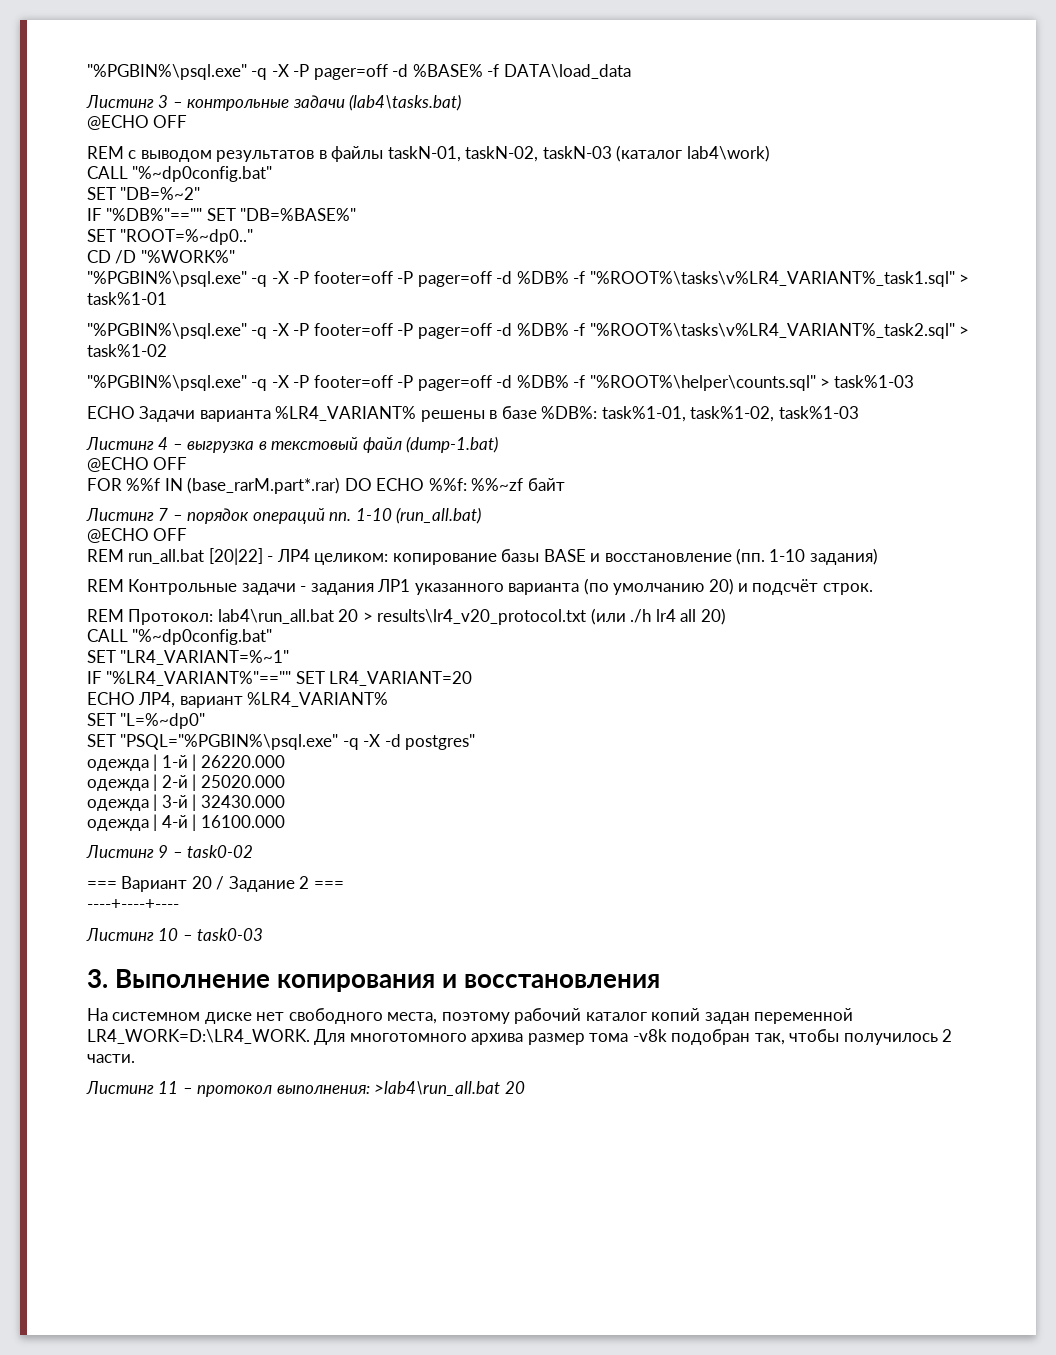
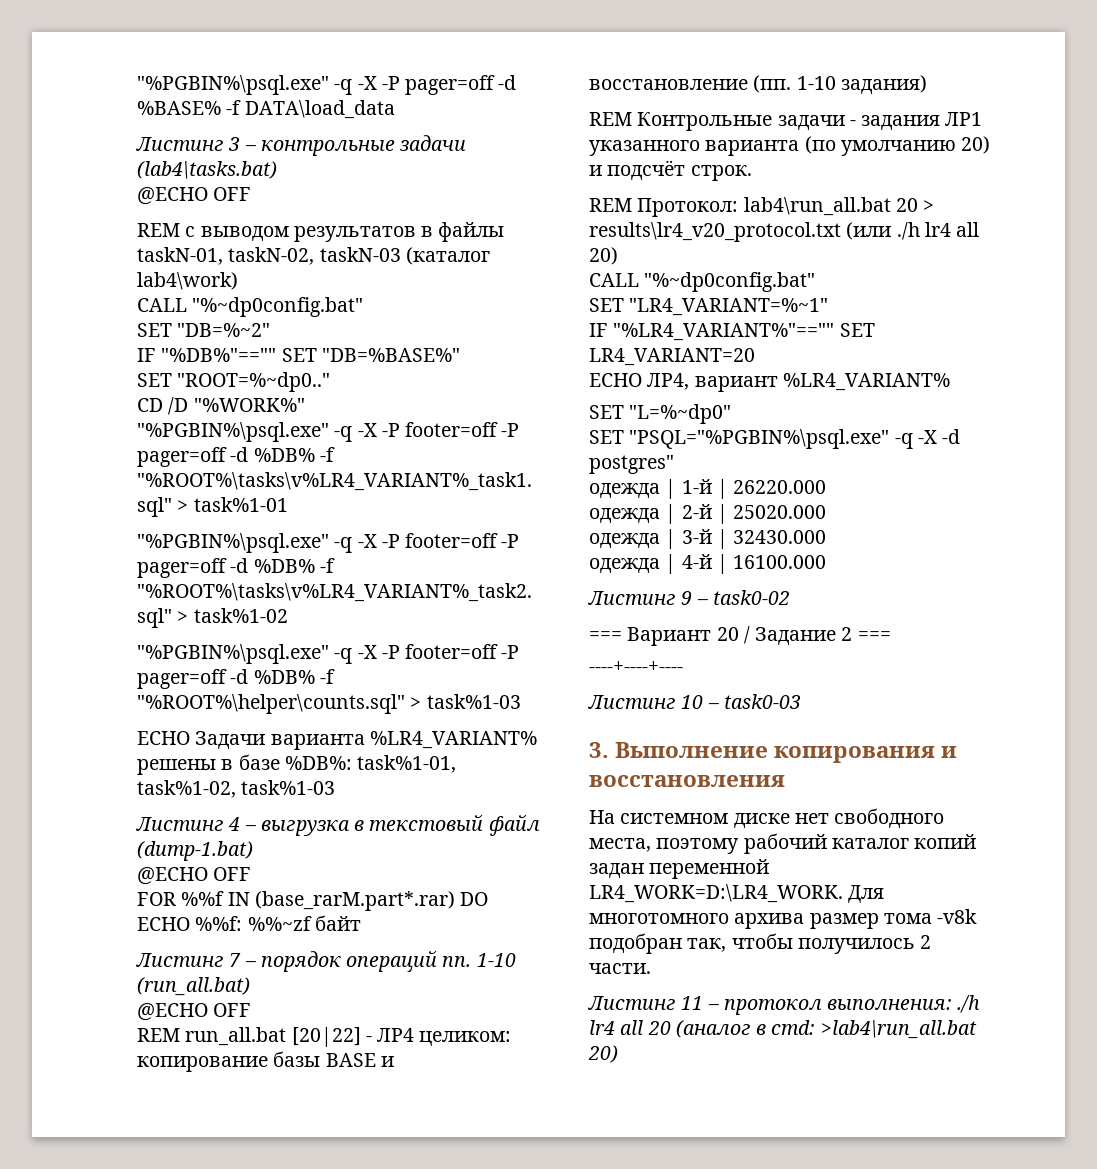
- Листинг 11 – протокол выполнения: >lab4\run_all.bat 20
+ Листинг 11 – протокол выполнения: ./h lr4 all 20 (аналог в cmd: >lab4\run_all.bat 20)

